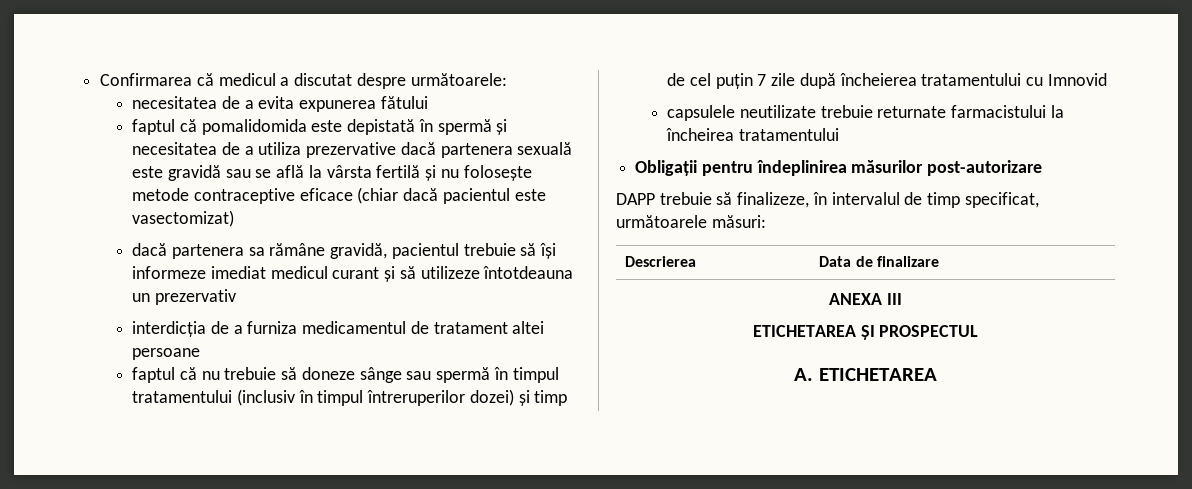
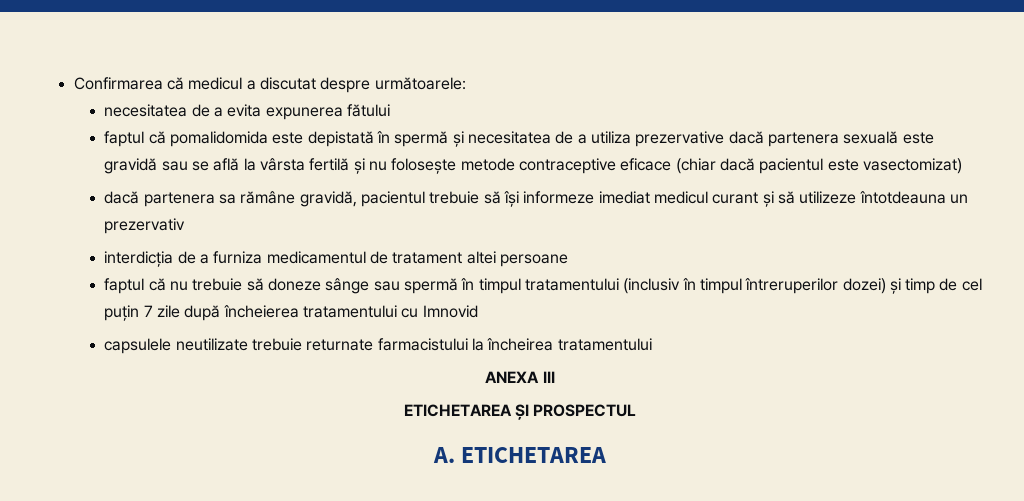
- Obligații pentru îndeplinirea măsurilor post-autorizare
- DAPP trebuie să finalizeze, în intervalul de timp specificat, următoarele măsuri:
- Descrierea | Data de finalizare

